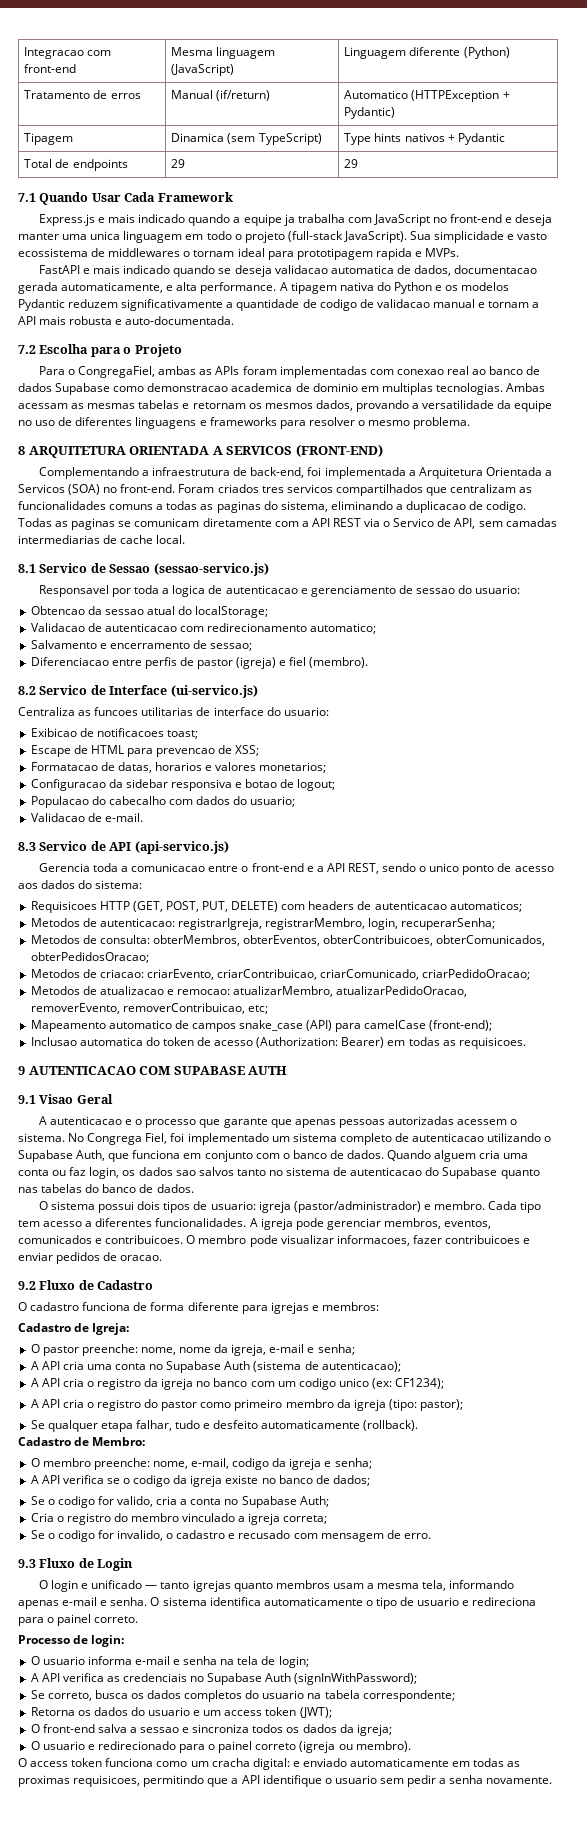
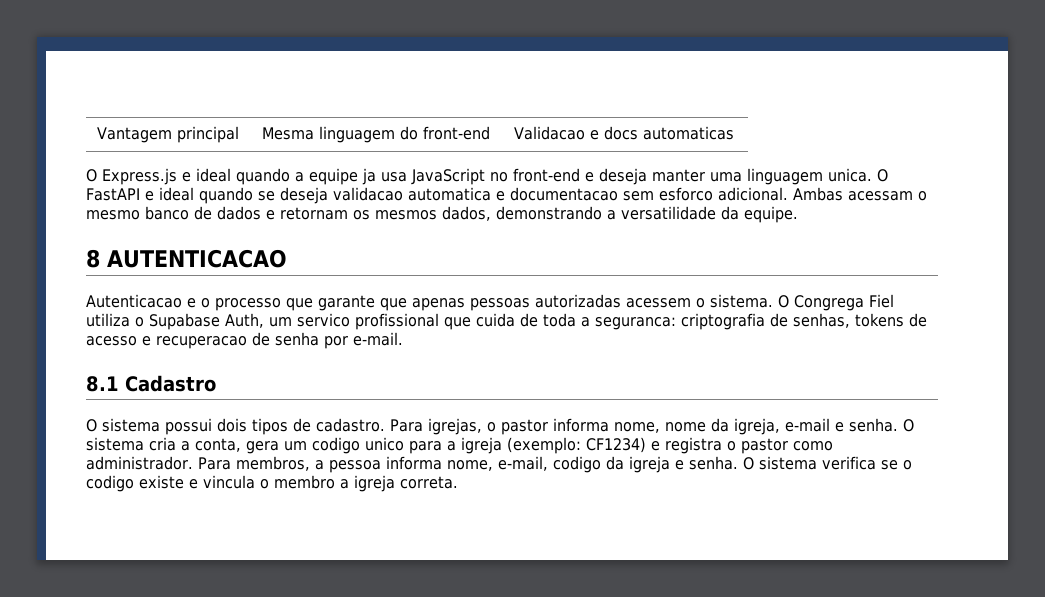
- Integracao com front-end | Mesma linguagem (JavaScript) | Linguagem diferente (Python)
- Tratamento de erros | Manual (if/return) | Automatico (HTTPException + Pydantic)
- Tipagem | Dinamica (sem TypeScript) | Type hints nativos + Pydantic
- Total de endpoints | 29 | 29
- 7.1 Quando Usar Cada Framework
- Express.js e mais indicado quando a equipe ja trabalha com JavaScript no front-end e deseja manter uma unica linguagem em todo o projeto (full-stack JavaScript). Sua simplicidade e vasto ecossistema de middlewares o tornam ideal para prototipagem rapida e MVPs.
- FastAPI e mais indicado quando se deseja validacao automatica de dados, documentacao gerada automaticamente, e alta performance. A tipagem nativa do Python e os modelos Pydantic reduzem significativamente a quantidade de codigo de validacao manual e tornam a API mais robusta e auto-documentada.
- 7.2 Escolha para o Projeto
- Para o CongregaFiel, ambas as APIs foram implementadas com conexao real ao banco de dados Supabase como demonstracao academica de dominio em multiplas tecnologias. Ambas acessam as mesmas tabelas e retornam os mesmos dados, provando a versatilidade da equipe no uso de diferentes linguagens e frameworks para resolver o mesmo problema.
- 8 ARQUITETURA ORIENTADA A SERVICOS (FRONT-END)
- Complementando a infraestrutura de back-end, foi implementada a Arquitetura Orientada a Servicos (SOA) no front-end. Foram criados tres servicos compartilhados que centralizam as funcionalidades comuns a todas as paginas do sistema, eliminando a duplicacao de codigo. Todas as paginas se comunicam diretamente com a API REST via o Servico de API, sem camadas intermediarias de cache local.
- 8.1 Servico de Sessao (sessao-servico.js)
- Responsavel por toda a logica de autenticacao e gerenciamento de sessao do usuario:
- Obtencao da sessao atual do localStorage;
- Validacao de autenticacao com redirecionamento automatico;
- Salvamento e encerramento de sessao;
- Diferenciacao entre perfis de pastor (igreja) e fiel (membro).
- 8.2 Servico de Interface (ui-servico.js)
- Centraliza as funcoes utilitarias de interface do usuario:
- Exibicao de notificacoes toast;
- Escape de HTML para prevencao de XSS;
- Formatacao de datas, horarios e valores monetarios;
- Configuracao da sidebar responsiva e botao de logout;
- Populacao do cabecalho com dados do usuario;
- Validacao de e-mail.
- 8.3 Servico de API (api-servico.js)
- Gerencia toda a comunicacao entre o front-end e a API REST, sendo o unico ponto de acesso aos dados do sistema:
- Requisicoes HTTP (GET, POST, PUT, DELETE) com headers de autenticacao automaticos;
- Metodos de autenticacao: registrarIgreja, registrarMembro, login, recuperarSenha;
- Metodos de consulta: obterMembros, obterEventos, obterContribuicoes, obterComunicados, obterPedidosOracao;
- Metodos de criacao: criarEvento, criarContribuicao, criarComunicado, criarPedidoOracao;
- Metodos de atualizacao e remocao: atualizarMembro, atualizarPedidoOracao, removerEvento, removerContribuicao, etc;
- Mapeamento automatico de campos snake_case (API) para camelCase (front-end);
- Inclusao automatica do token de acesso (Authorization: Bearer) em todas as requisicoes.
- 9 AUTENTICACAO COM SUPABASE AUTH
- 9.1 Visao Geral
- A autenticacao e o processo que garante que apenas pessoas autorizadas acessem o sistema.
+ Vantagem principal | Mesma linguagem do front-end | Validacao e docs automaticas
+ O Express.js e ideal quando a equipe ja usa JavaScript no front-end e deseja manter uma linguagem unica. O FastAPI e ideal quando se deseja validacao automatica e documentacao sem esforco adicional. Ambas acessam o mesmo banco de dados e retornam os mesmos dados, demonstrando a versatilidade da equipe.
+ 8 AUTENTICACAO
+ Autenticacao e o processo que garante que apenas pessoas autorizadas acessem o sistema.
- No Congrega Fiel, foi implementado um sistema completo de autenticacao utilizando o Supabase Auth, que funciona em conjunto com o banco de dados. Quando alguem cria uma conta ou faz login, os dados sao salvos tanto no sistema de autenticacao do Supabase quanto nas tabelas do banco de dados.
+ O Congrega Fiel utiliza o Supabase Auth, um servico profissional que cuida de toda a seguranca: criptografia de senhas, tokens de acesso e recuperacao de senha por e-mail.
+ 8.1 Cadastro
- O sistema possui dois tipos de usuario: igreja (pastor/administrador) e membro. Cada tipo tem acesso a diferentes funcionalidades. A igreja pode gerenciar membros, eventos, comunicados e contribuicoes. O membro pode visualizar informacoes, fazer contribuicoes e enviar pedidos de oracao.
- 9.2 Fluxo de Cadastro
- O cadastro funciona de forma diferente para igrejas e membros:
- Cadastro de Igreja:
- O pastor preenche: nome, nome da igreja, e-mail e senha;
- A API cria uma conta no Supabase Auth (sistema de autenticacao);
- A API cria o registro da igreja no banco com um codigo unico (ex: CF1234);
- A API cria o registro do pastor como primeiro membro da igreja (tipo: pastor);
- Se qualquer etapa falhar, tudo e desfeito automaticamente (rollback).
- Cadastro de Membro:
- O membro preenche: nome, e-mail, codigo da igreja e senha;
- A API verifica se o codigo da igreja existe no banco de dados;
- Se o codigo for valido, cria a conta no Supabase Auth;
- Cria o registro do membro vinculado a igreja correta;
- Se o codigo for invalido, o cadastro e recusado com mensagem de erro.
- 9.3 Fluxo de Login
- O login e unificado — tanto igrejas quanto membros usam a mesma tela, informando apenas e-mail e senha. O sistema identifica automaticamente o tipo de usuario e redireciona para o painel correto.
- Processo de login:
- O usuario informa e-mail e senha na tela de login;
- A API verifica as credenciais no Supabase Auth (signInWithPassword);
- Se correto, busca os dados completos do usuario na tabela correspondente;
- Retorna os dados do usuario e um access token (JWT);
- O front-end salva a sessao e sincroniza todos os dados da igreja;
- O usuario e redirecionado para o painel correto (igreja ou membro).
- O access token funciona como um cracha digital: e enviado automaticamente em todas as proximas requisicoes, permitindo que a API identifique o usuario sem pedir a senha novamente.
+ O sistema possui dois tipos de cadastro. Para igrejas, o pastor informa nome, nome da igreja, e-mail e senha. O sistema cria a conta, gera um codigo unico para a igreja (exemplo: CF1234) e registra o pastor como administrador. Para membros, a pessoa informa nome, e-mail, codigo da igreja e senha. O sistema verifica se o codigo existe e vincula o membro a igreja correta.

